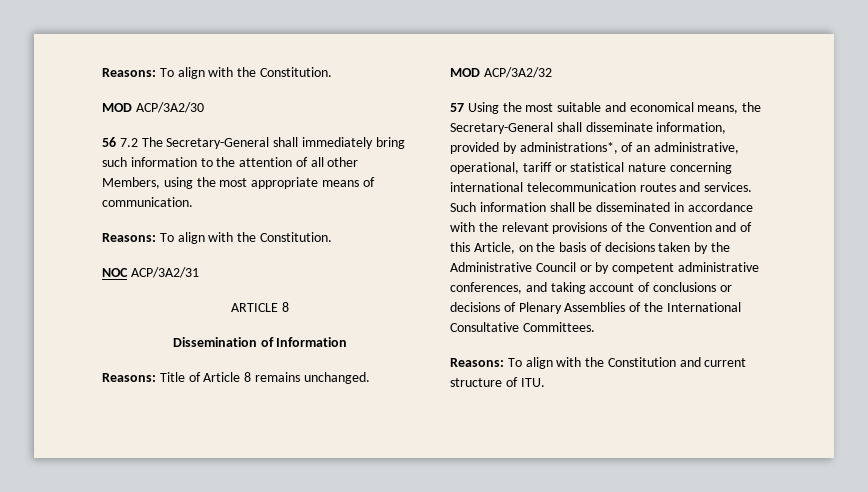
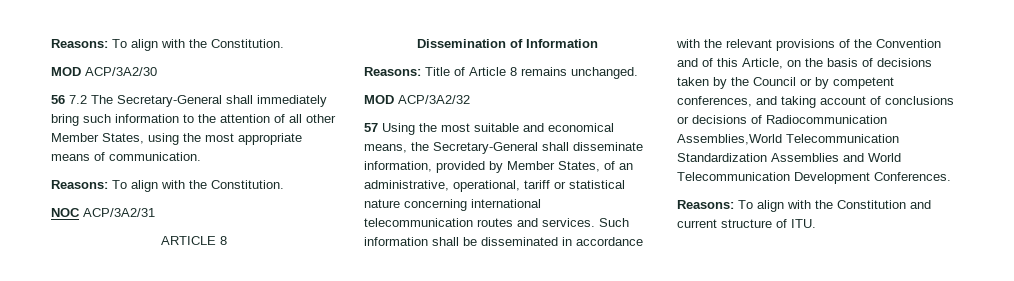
- 56 7.2 The Secretary-General shall immediately bring such information to the attention of all other Members, using the most appropriate means of communication.
+ 56 7.2 The Secretary-General shall immediately bring such information to the attention of all other Member States, using the most appropriate means of communication.
- 57 Using the most suitable and economical means, the Secretary-General shall disseminate information, provided by administrations*, of an administrative, operational, tariff or statistical nature concerning international telecommunication routes and services.
+ 57 Using the most suitable and economical means, the Secretary-General shall disseminate information, provided by Member States, of an administrative, operational, tariff or statistical nature concerning international telecommunication routes and services.
- Such information shall be disseminated in accordance with the relevant provisions of the Convention and of this Article, on the basis of decisions taken by the Administrative Council or by competent administrative conferences, and taking account of conclusions or decisions of Plenary Assemblies of the International Consultative Committees.
+ Such information shall be disseminated in accordance with the relevant provisions of the Convention and of this Article, on the basis of decisions taken by the Council or by competent conferences, and taking account of conclusions or decisions of Radiocommunication Assemblies,World Telecommunication Standardization Assemblies and World Telecommunication Development Conferences.

